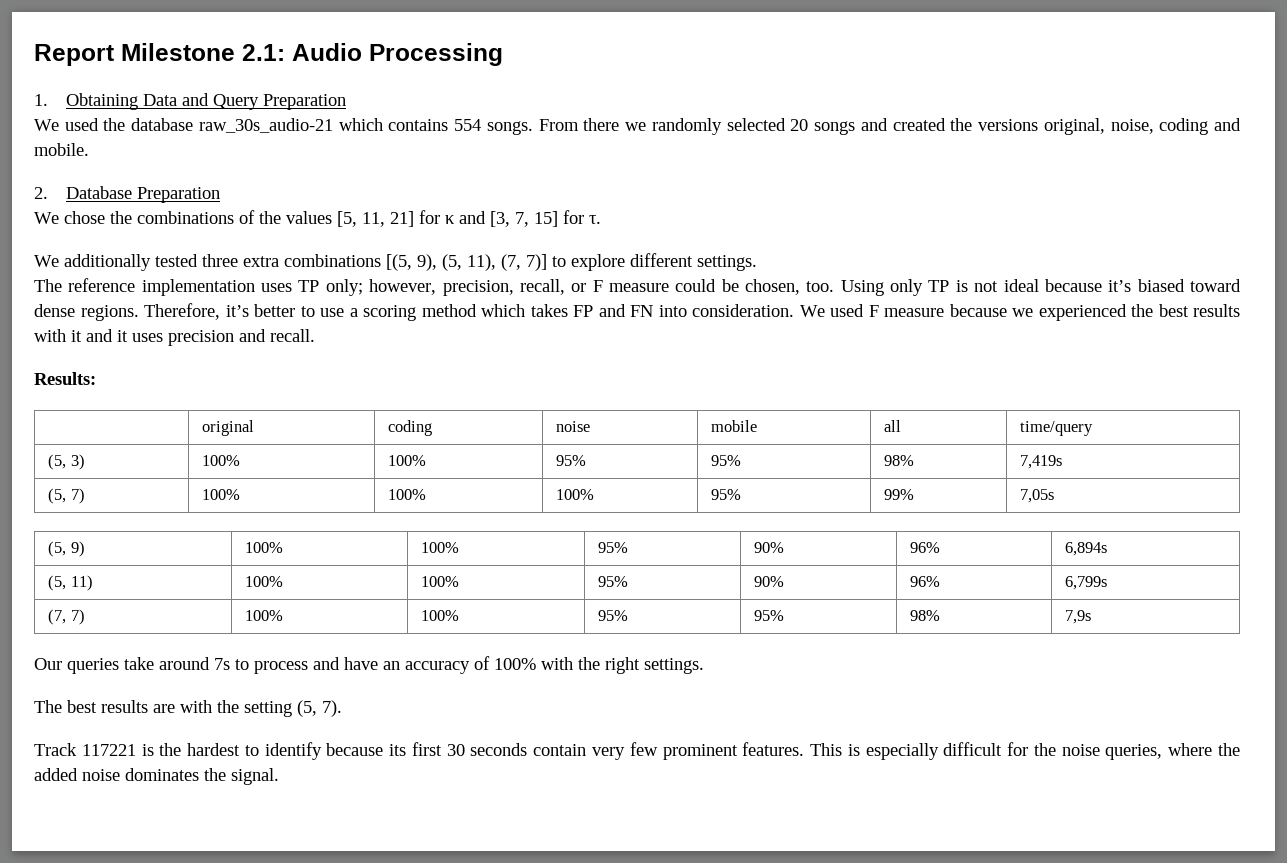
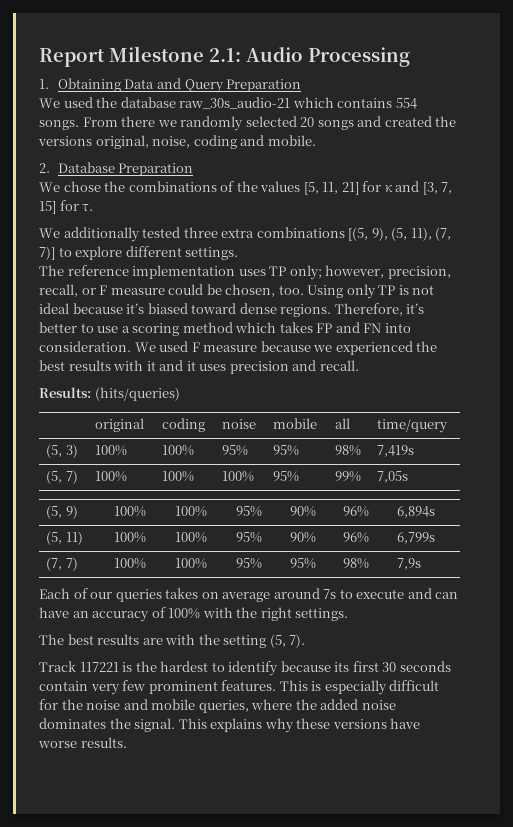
- Results:
+ Results: (hits/queries)
- Our queries take around 7s to process and have an accuracy of 100% with the right settings.
+ Each of our queries takes on average around 7s to execute and can have an accuracy of 100% with the right settings.
- This is especially difficult for the noise queries, where the added noise dominates the signal.
+ This is especially difficult for the noise and mobile queries, where the added noise dominates the signal.
+ This explains why these versions have worse results.

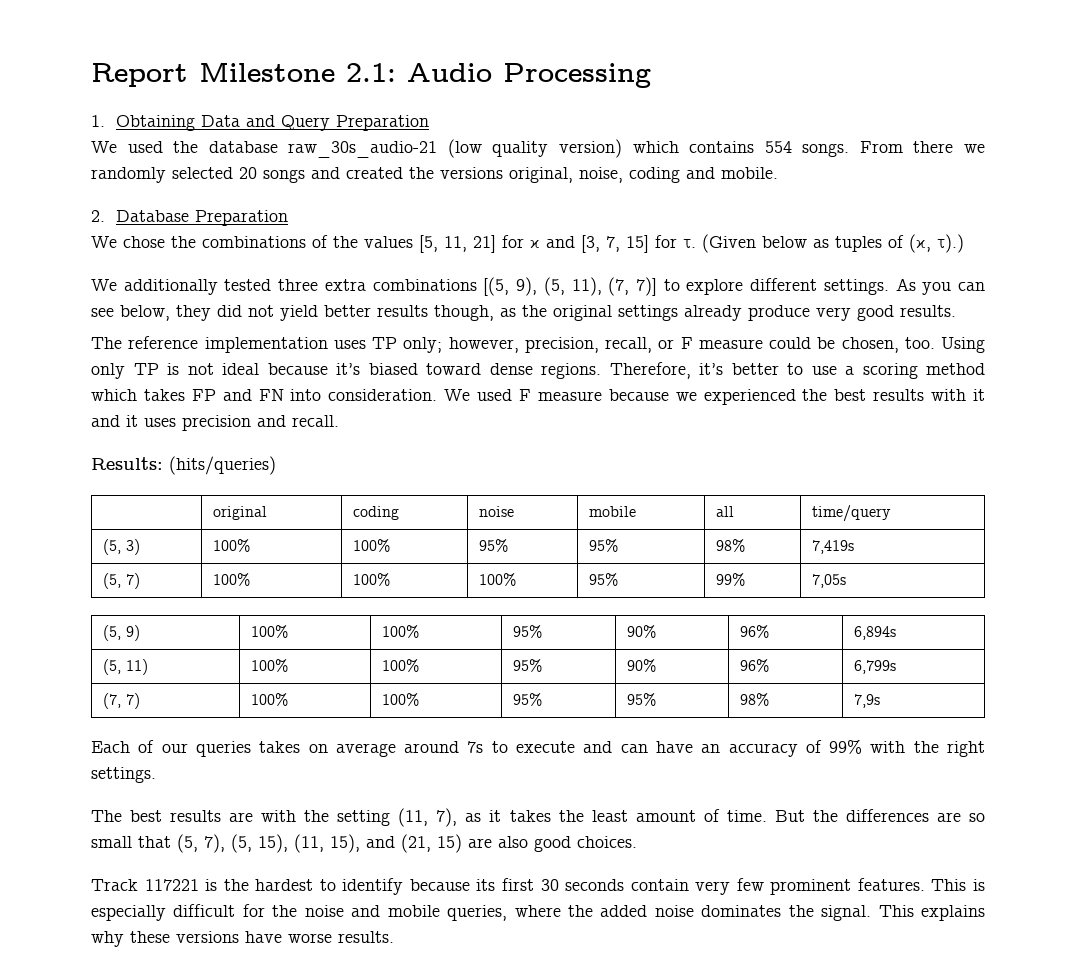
- We used the database raw_30s_audio-21 which contains 554 songs.
+ We used the database raw_30s_audio-21 (low quality version) which contains 554 songs.
+ (Given below as tuples of (κ, τ).)
+ As you can see below, they did not yield better results though, as the original settings already produce very good results.
- Each of our queries takes on average around 7s to execute and can have an accuracy of 100% with the right settings.
+ Each of our queries takes on average around 7s to execute and can have an accuracy of 99% with the right settings.
- The best results are with the setting (5, 7).
+ The best results are with the setting (11, 7), as it takes the least amount of time. But the differences are so small that (5, 7), (5, 15), (11, 15), and (21, 15) are also good choices.

